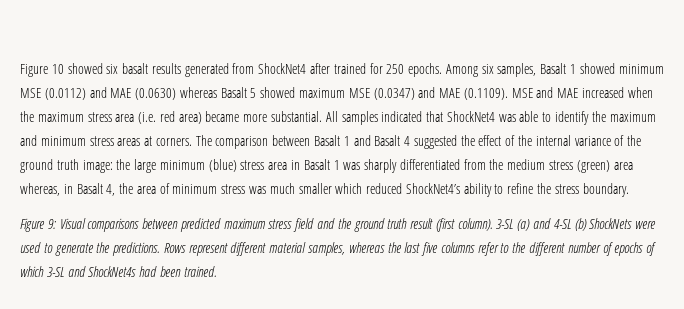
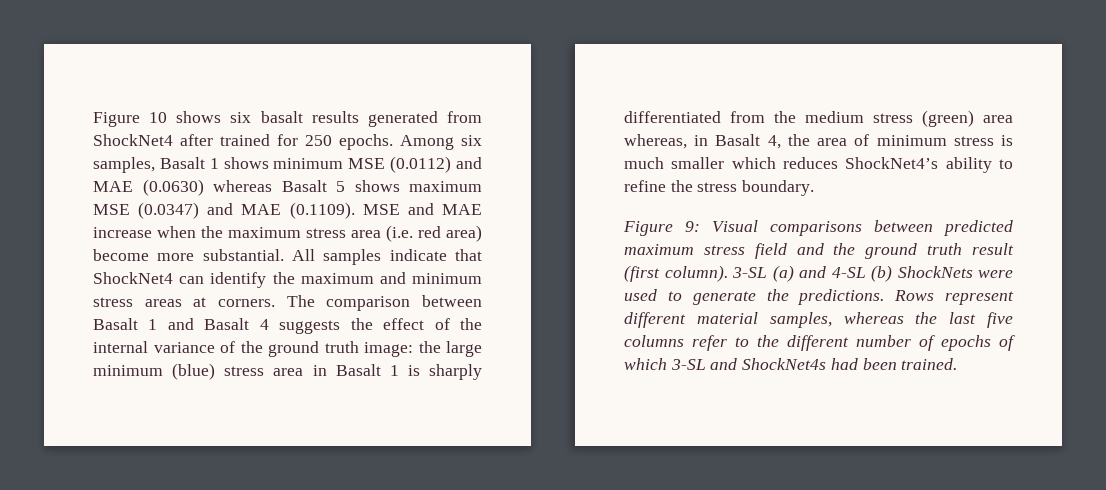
- Figure 10 showed six basalt results generated from ShockNet4 after trained for 250 epochs.
+ Figure 10 shows six basalt results generated from ShockNet4 after trained for 250 epochs.
- Among six samples, Basalt 1 showed minimum MSE (0.0112) and MAE (0.0630) whereas Basalt 5 showed maximum MSE (0.0347) and MAE (0.1109). MSE and MAE increased when the maximum stress area (i.e. red area) became more substantial.
+ Among six samples, Basalt 1 shows minimum MSE (0.0112) and MAE (0.0630) whereas Basalt 5 shows maximum MSE (0.0347) and MAE (0.1109). MSE and MAE increase when the maximum stress area (i.e. red area) become more substantial.
- All samples indicated that ShockNet4 was able to identify the maximum and minimum stress areas at corners.
+ All samples indicate that ShockNet4 can identify the maximum and minimum stress areas at corners.
- The comparison between Basalt 1 and Basalt 4 suggested the effect of the internal variance of the ground truth image: the large minimum (blue) stress area in Basalt 1 was sharply differentiated from the medium stress (green) area whereas, in Basalt 4, the area of minimum stress was much smaller which reduced ShockNet4’s ability to refine the stress boundary.
+ The comparison between Basalt 1 and Basalt 4 suggests the effect of the internal variance of the ground truth image: the large minimum (blue) stress area in Basalt 1 is sharply differentiated from the medium stress (green) area whereas, in Basalt 4, the area of minimum stress is much smaller which reduces ShockNet4’s ability to refine the stress boundary.

